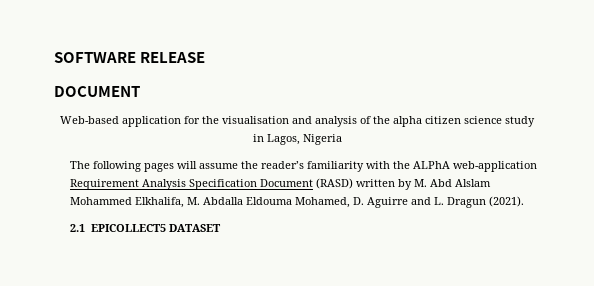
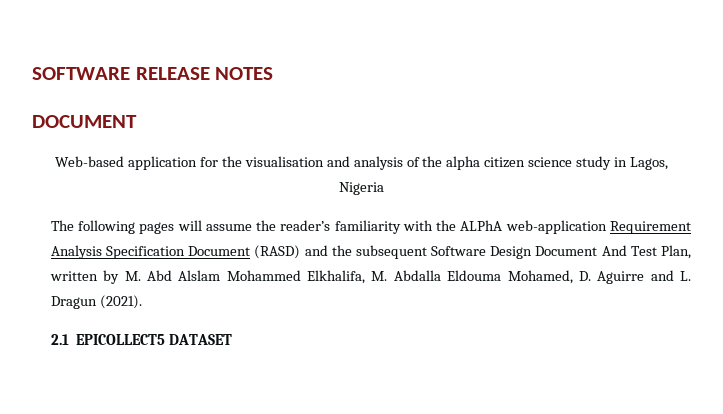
- SOFTWARE RELEASE
+ SOFTWARE RELEASE NOTES
- The following pages will assume the reader’s familiarity with the ALPhA web-application Requirement Analysis Specification Document (RASD) written by M. Abd Alslam Mohammed Elkhalifa, M. Abdalla Eldouma Mohamed, D. Aguirre and L. Dragun (2021).
+ The following pages will assume the reader’s familiarity with the ALPhA web-application Requirement Analysis Specification Document (RASD) and the subsequent Software Design Document And Test Plan, written by M. Abd Alslam Mohammed Elkhalifa, M. Abdalla Eldouma Mohamed, D. Aguirre and L. Dragun (2021).

